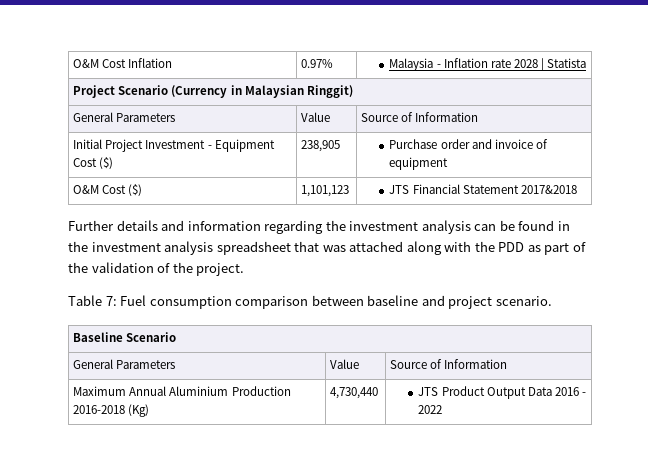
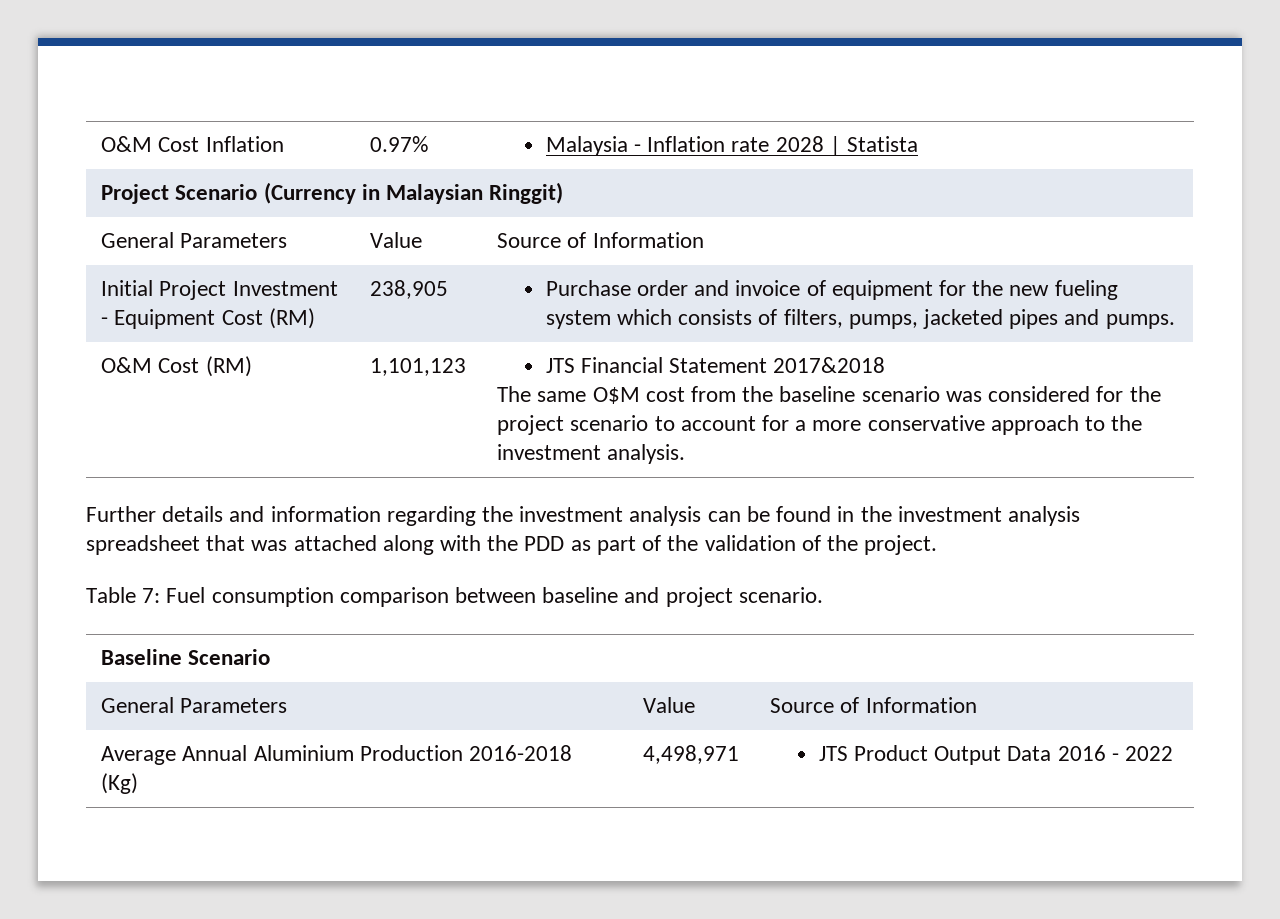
- Initial Project Investment - Equipment Cost ($) | 238,905 | Purchase order and invoice of equipment
- O&M Cost ($) | 1,101,123 | JTS Financial Statement 2017&2018
+ Initial Project Investment - Equipment Cost (RM) | 238,905 | Purchase order and invoice of equipment for the new fueling system which consists of filters, pumps, jacketed pipes and pumps.
+ O&M Cost (RM) | 1,101,123 | JTS Financial Statement 2017&2018
+ The same O$M cost from the baseline scenario was considered for the project scenario to account for a more conservative approach to the investment analysis.
- Maximum Annual Aluminium Production 2016-2018 (Kg) | 4,730,440 | JTS Product Output Data 2016 - 2022
+ Average Annual Aluminium Production 2016-2018 (Kg) | 4,498,971 | JTS Product Output Data 2016 - 2022

